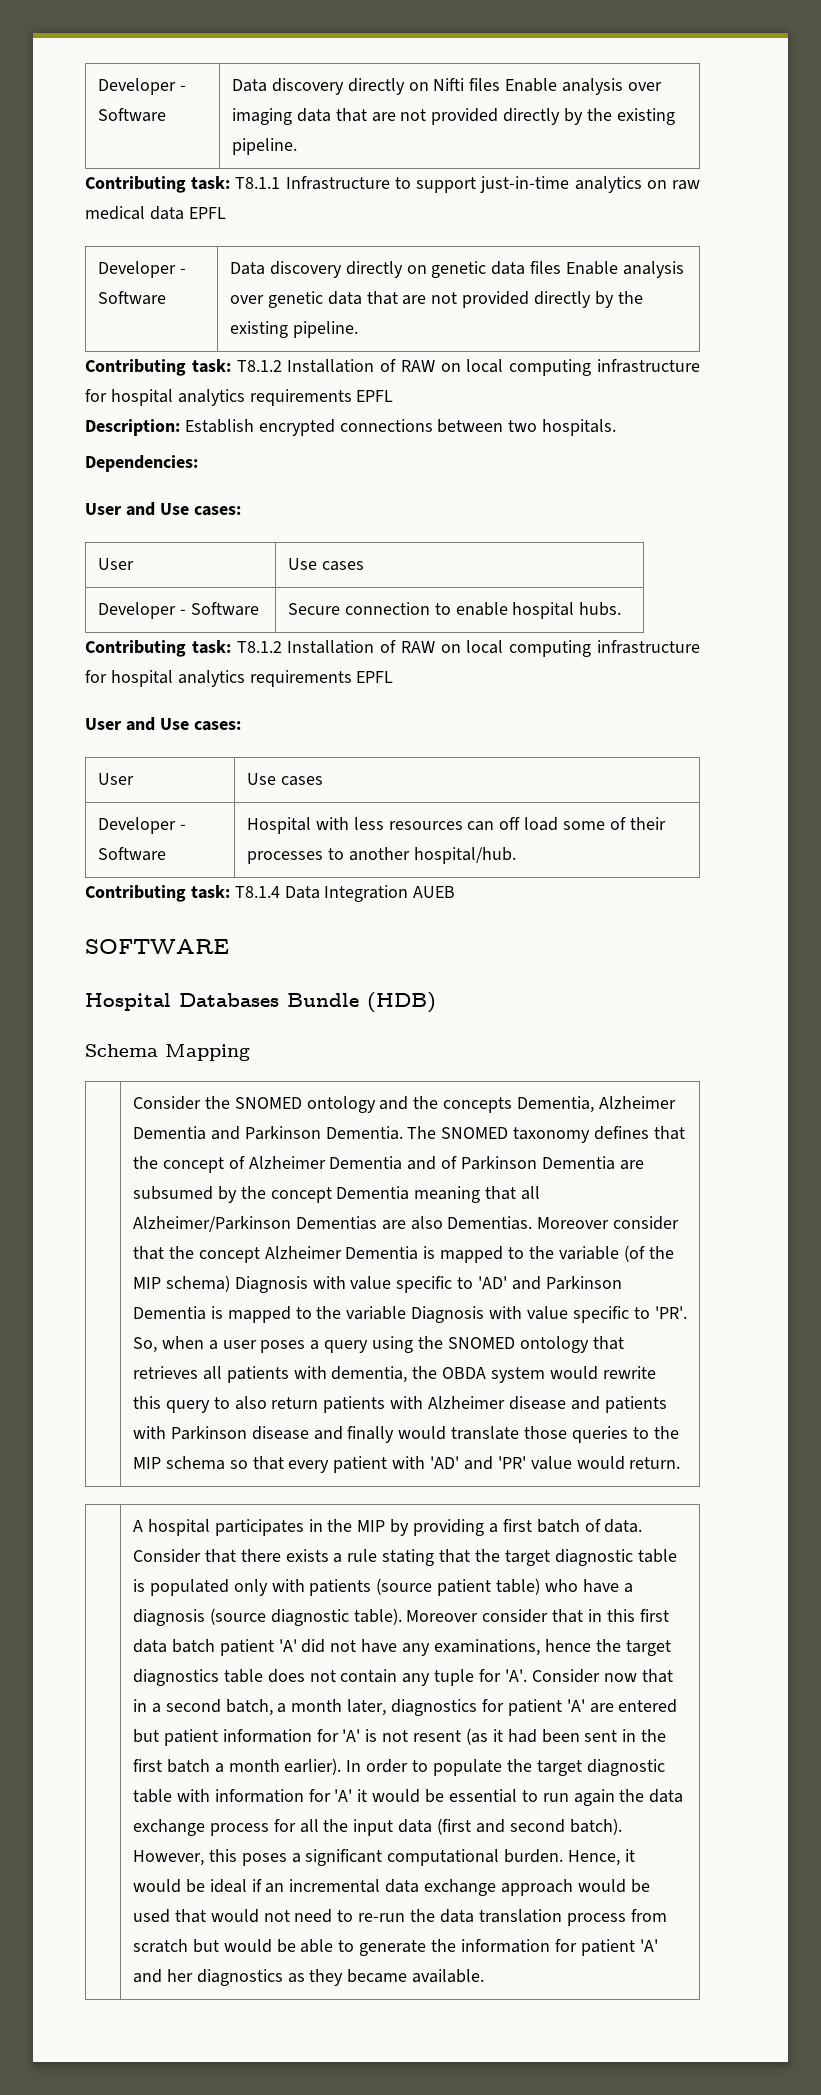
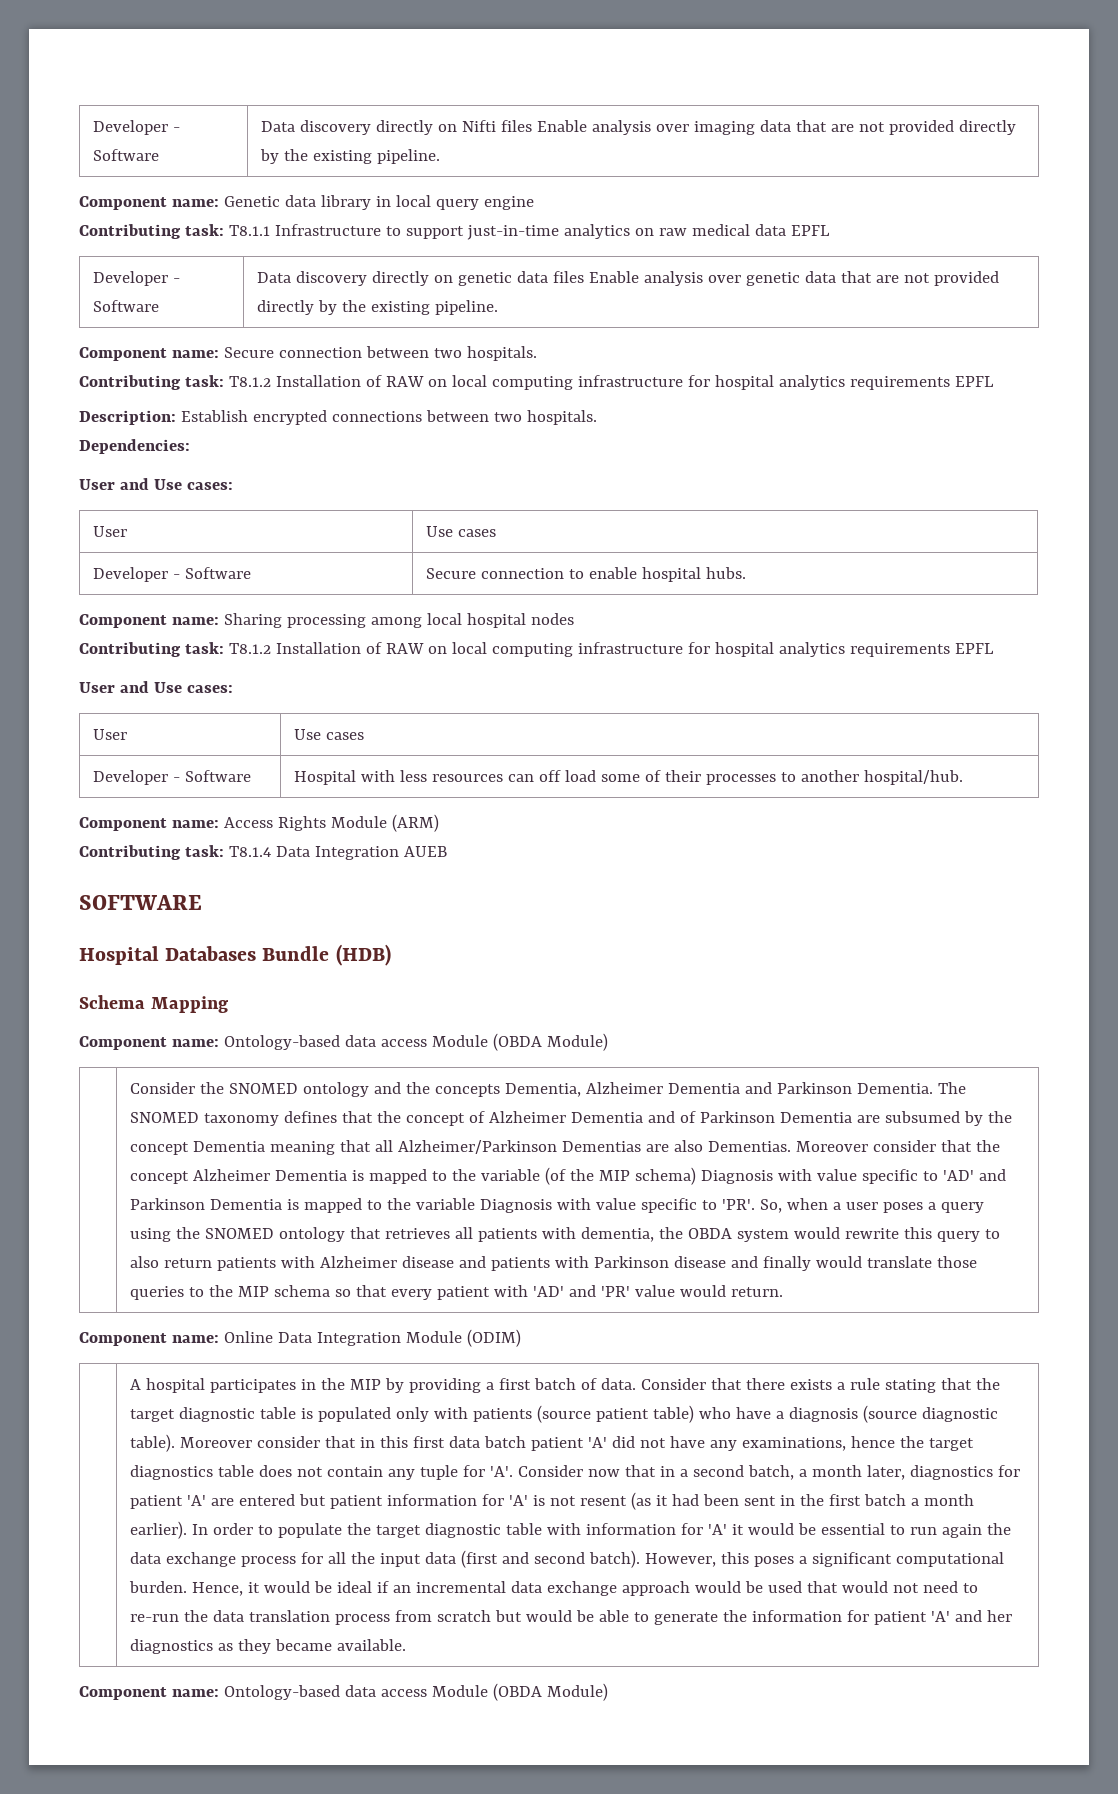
+ Component name: Genetic data library in local query engine
+ Component name: Secure connection between two hospitals.
+ Component name: Sharing processing among local hospital nodes
+ Component name: Access Rights Module (ARM)
  Schema Mapping
+ Component name: Ontology-based data access Module (OBDA Module)
+ Component name: Online Data Integration Module (ODIM)
  Hence, it would be ideal if an incremental data exchange approach would be used that would not need to re-run the data translation process from scratch but would be able to generate the information for patient 'A' and her diagnostics as they became available.
+ Component name: Ontology-based data access Module (OBDA Module)

